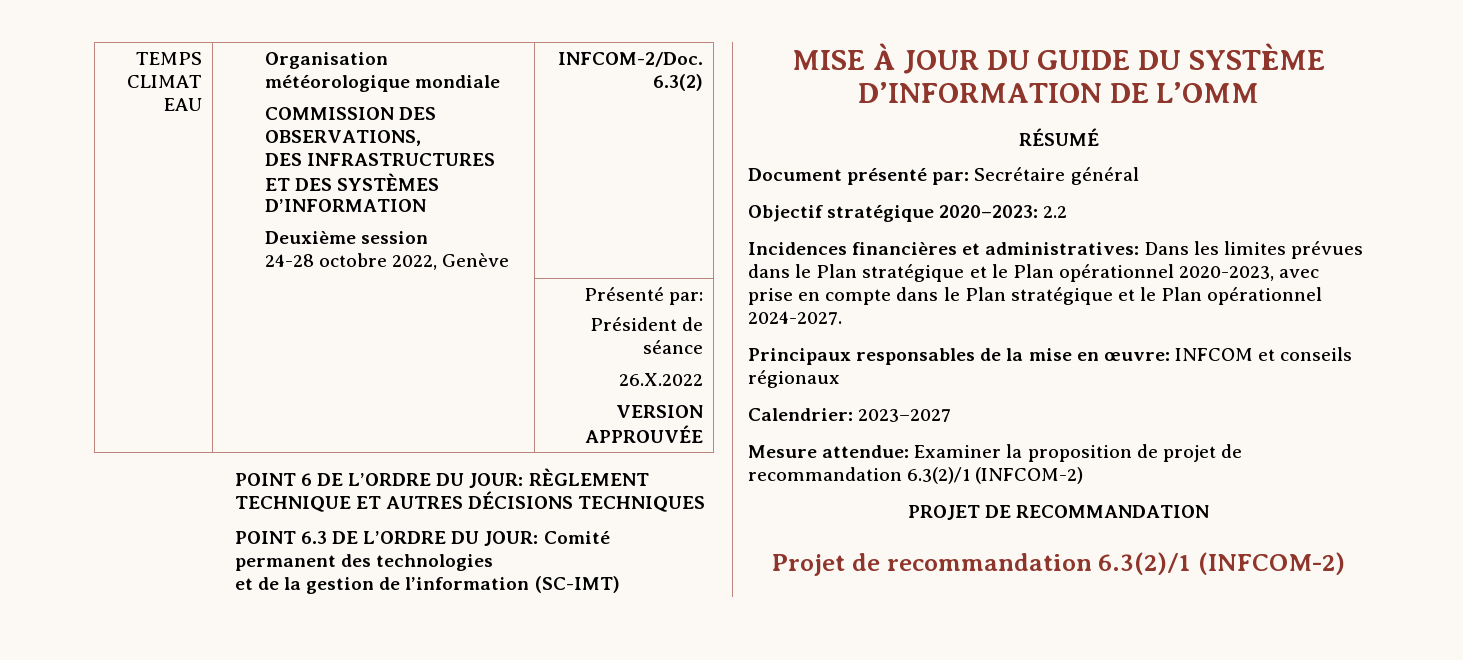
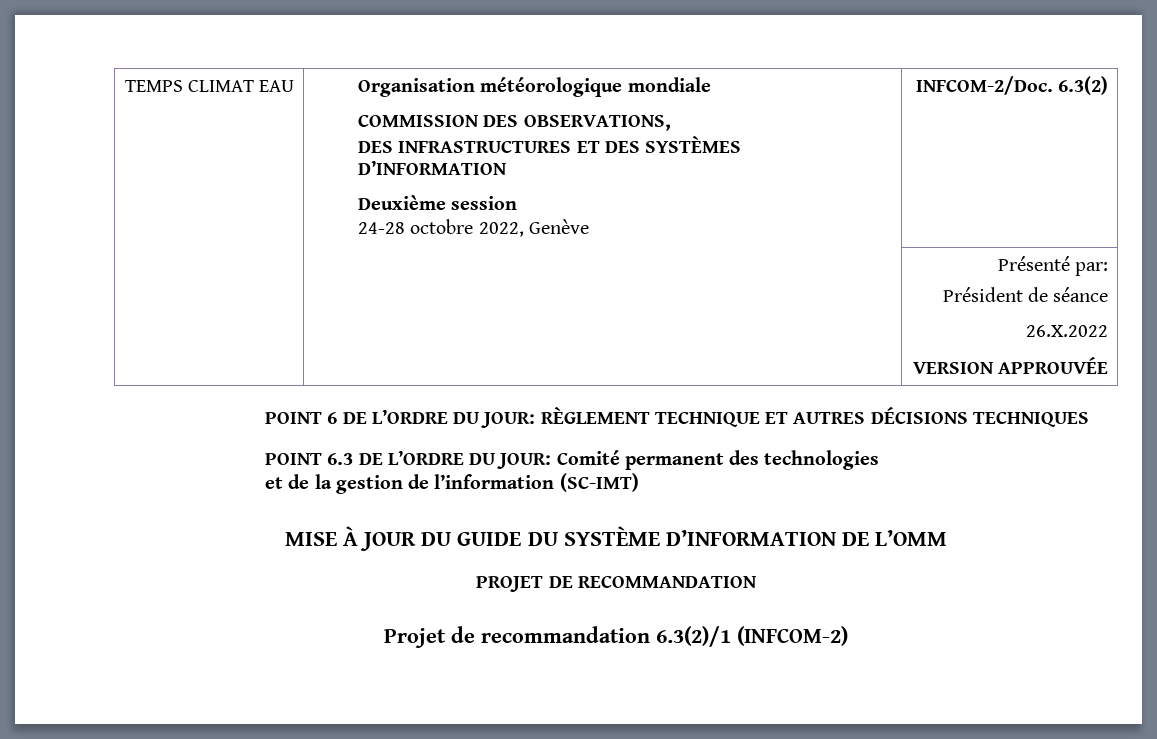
- RÉSUMÉ
- Document présenté par: Secrétaire général
- Objectif stratégique 2020–2023: 2.2
- Incidences financières et administratives: Dans les limites prévues dans le Plan stratégique et le Plan opérationnel 2020-2023, avec prise en compte dans le Plan stratégique et le Plan opérationnel 2024-2027.
- Principaux responsables de la mise en œuvre: INFCOM et conseils régionaux
- Calendrier: 2023–2027
- Mesure attendue: Examiner la proposition de projet de recommandation 6.3(2)/1 (INFCOM-2)

